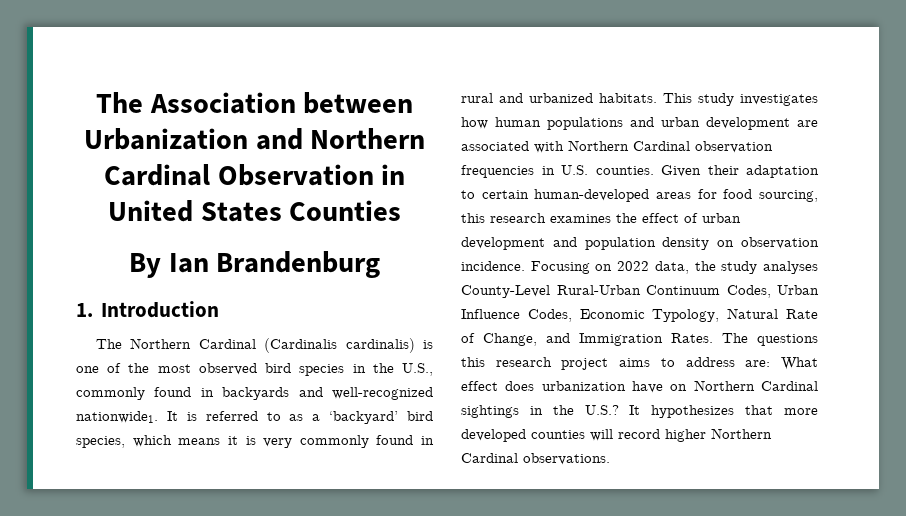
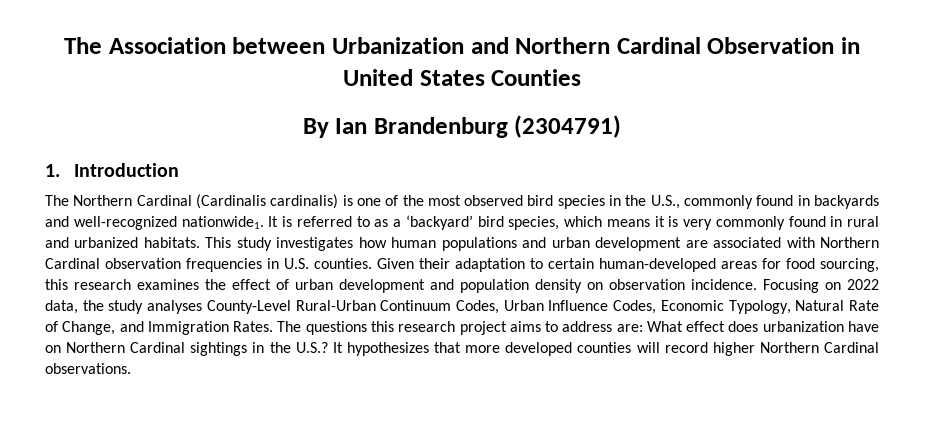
- By Ian Brandenburg
+ By Ian Brandenburg (2304791)

